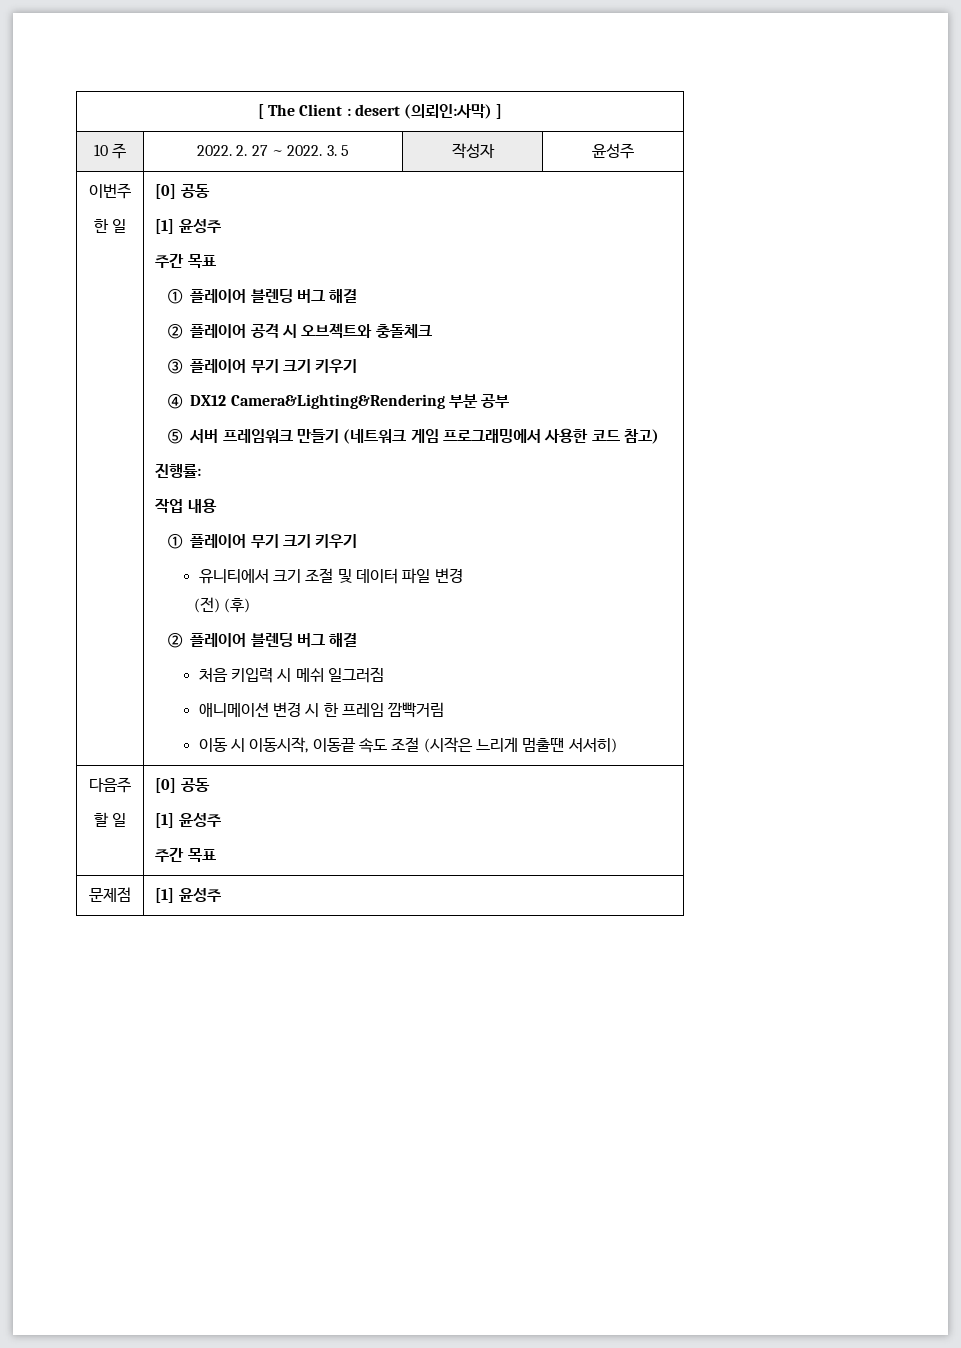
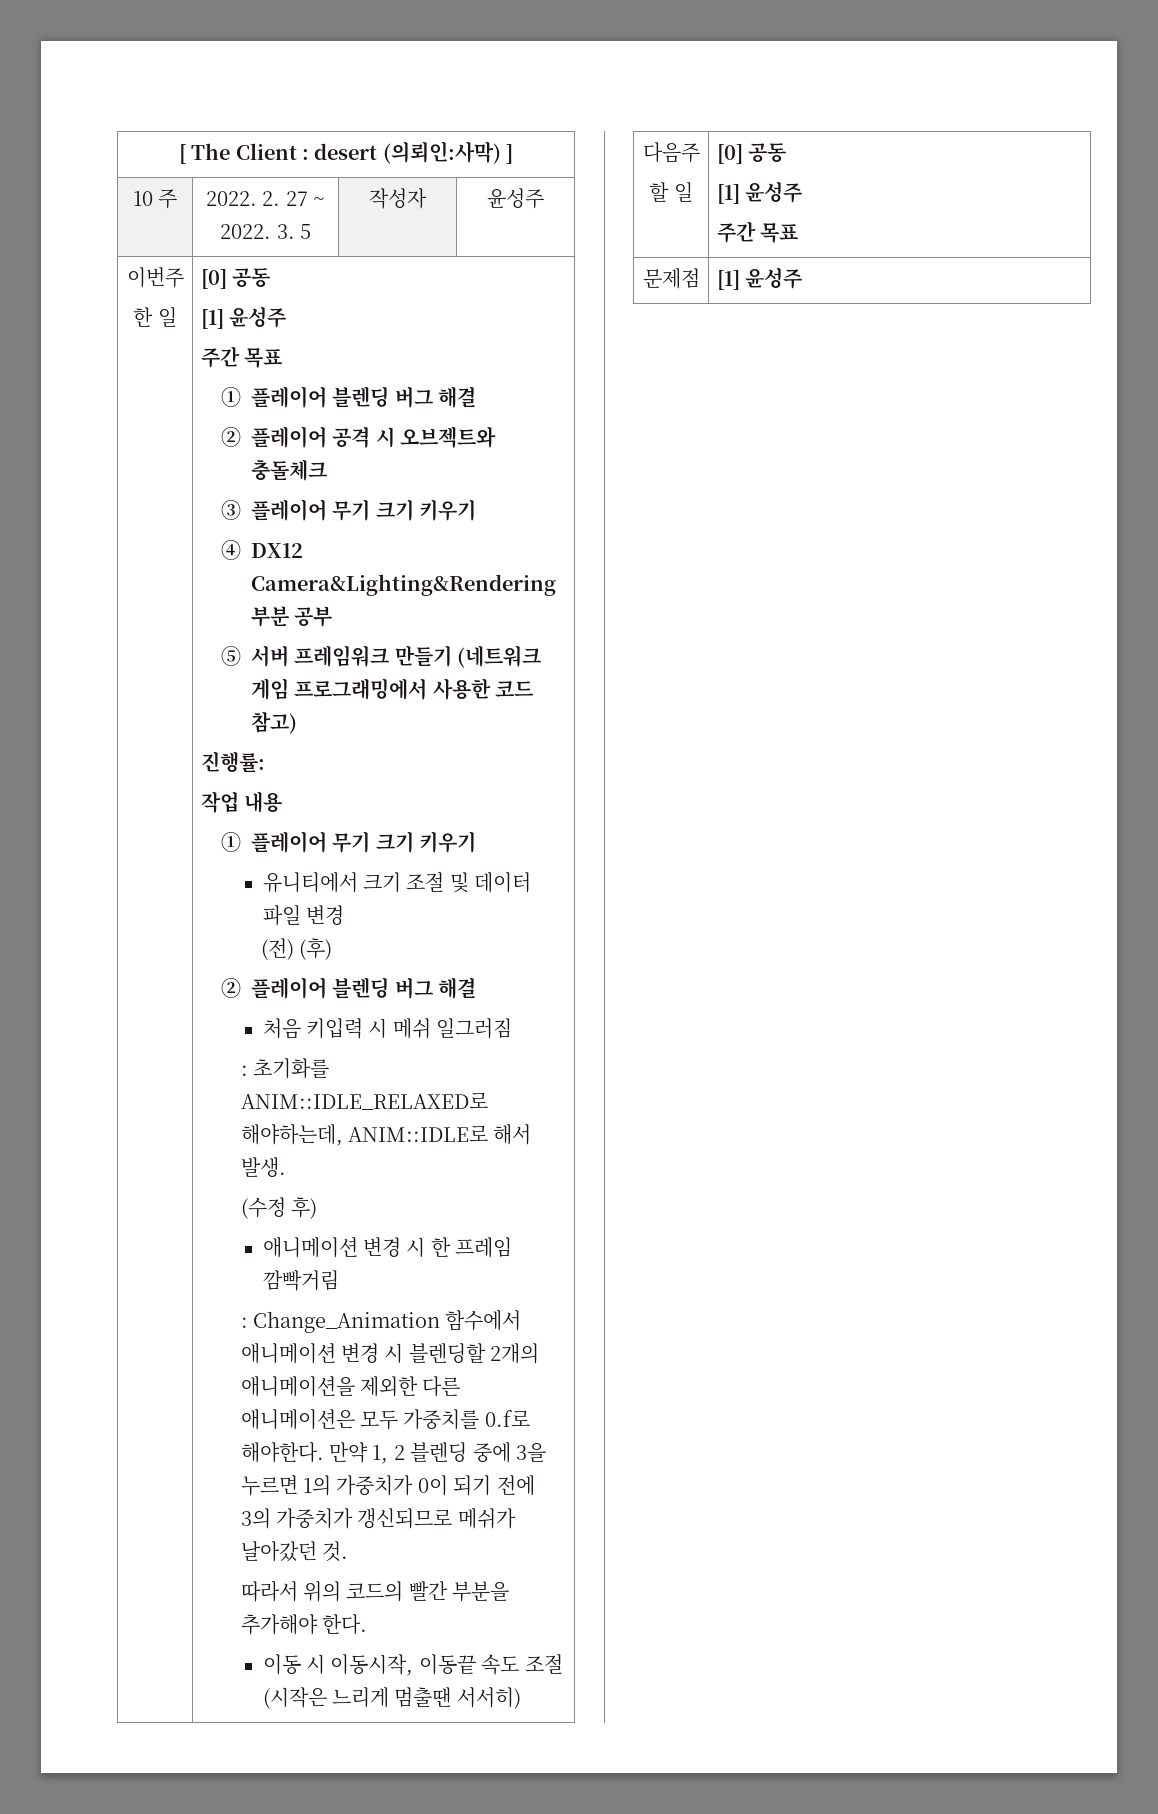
+ : 초기화를 ANIM::IDLE_RELAXED로 해야하는데, ANIM::IDLE로 해서 발생.
+ (수정 후)
+ : Change_Animation 함수에서 애니메이션 변경 시 블렌딩할 2개의 애니메이션을 제외한 다른 애니메이션은 모두 가중치를 0.f로 해야한다. 만약 1, 2 블렌딩 중에 3을 누르면 1의 가중치가 0이 되기 전에 3의 가중치가 갱신되므로 메쉬가 날아갔던 것.
+ 따라서 위의 코드의 빨간 부분을 추가해야 한다.

